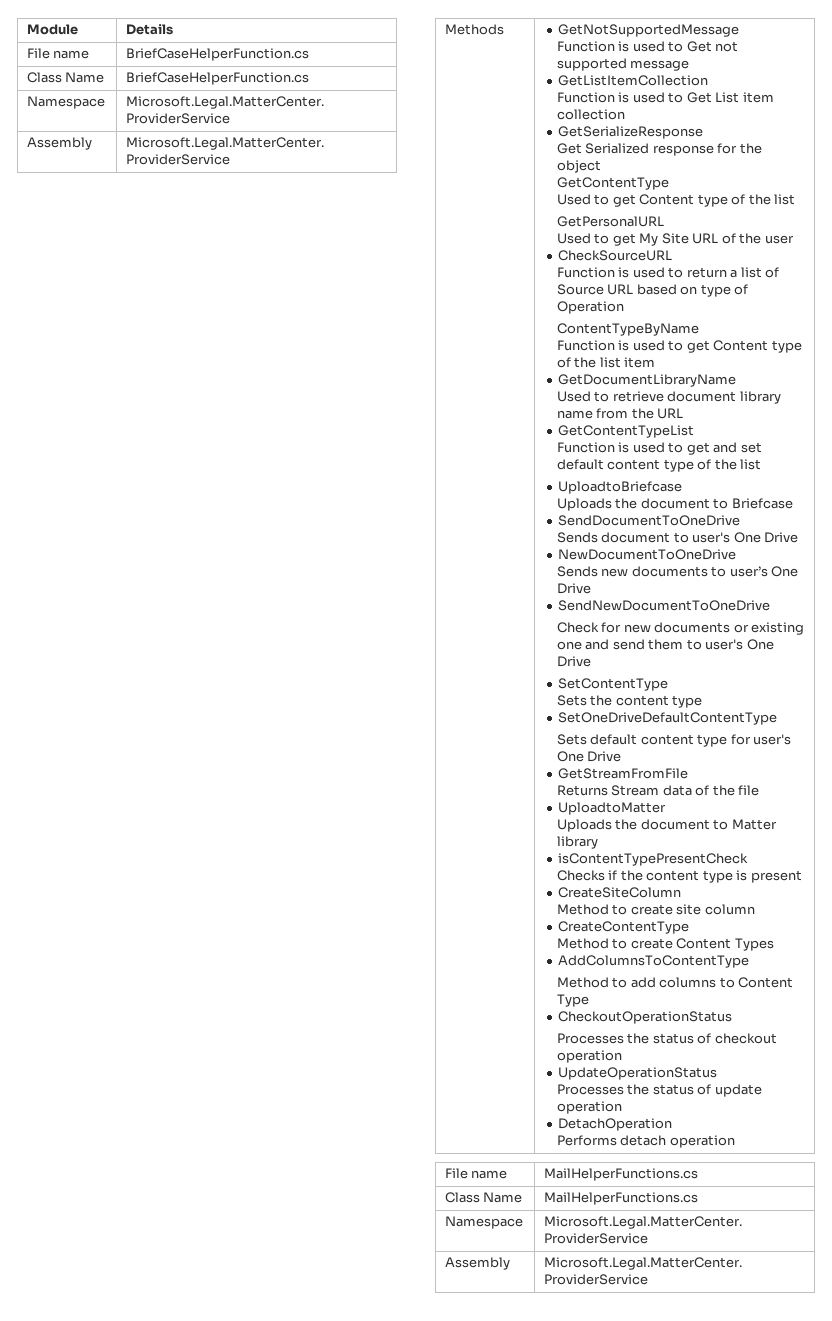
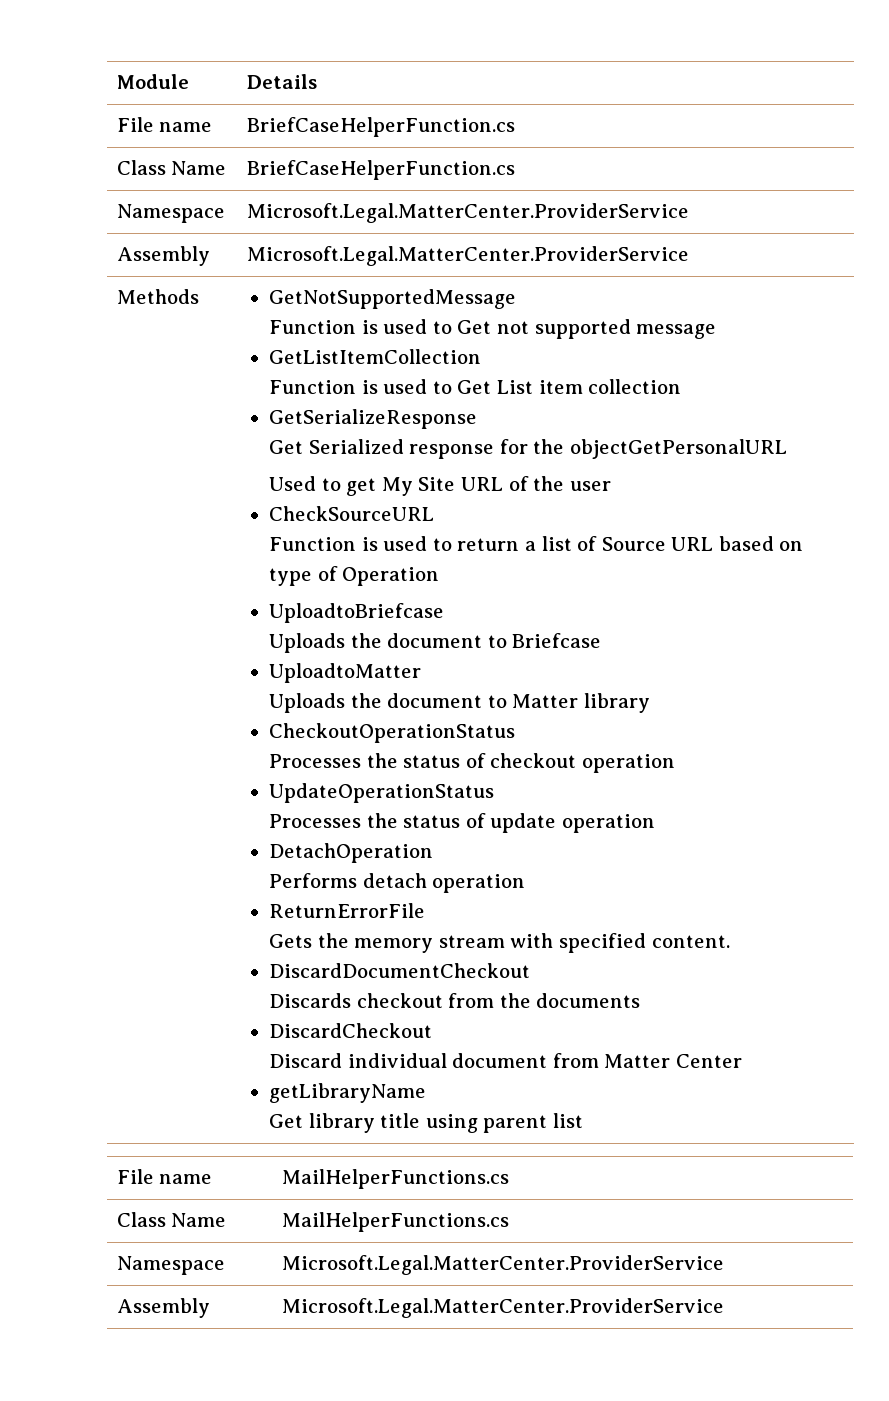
- Get Serialized response for the object
- GetContentType
- Used to get Content type of the list
- GetPersonalURL
+ Get Serialized response for the objectGetPersonalURL
- ContentTypeByName
- Function is used to get Content type of the list item
- GetDocumentLibraryName
- Used to retrieve document library name from the URL
- GetContentTypeList
- Function is used to get and set default content type of the list
- SendDocumentToOneDrive
- Sends document to user's One Drive
- NewDocumentToOneDrive
- Sends new documents to user’s One Drive
- SendNewDocumentToOneDrive
- Check for new documents or existing one and send them to user's One Drive
- SetContentType
- Sets the content type
- SetOneDriveDefaultContentType
- Sets default content type for user's One Drive
- GetStreamFromFile
- Returns Stream data of the file
- isContentTypePresentCheck
- Checks if the content type is present
- CreateSiteColumn
- Method to create site column
- CreateContentType
- Method to create Content Types
- AddColumnsToContentType
- Method to add columns to Content Type
+ ReturnErrorFile
+ Gets the memory stream with specified content.
+ DiscardDocumentCheckout
+ Discards checkout from the documents
+ DiscardCheckout
+ Discard individual document from Matter Center
+ getLibraryName
+ Get library title using parent list

